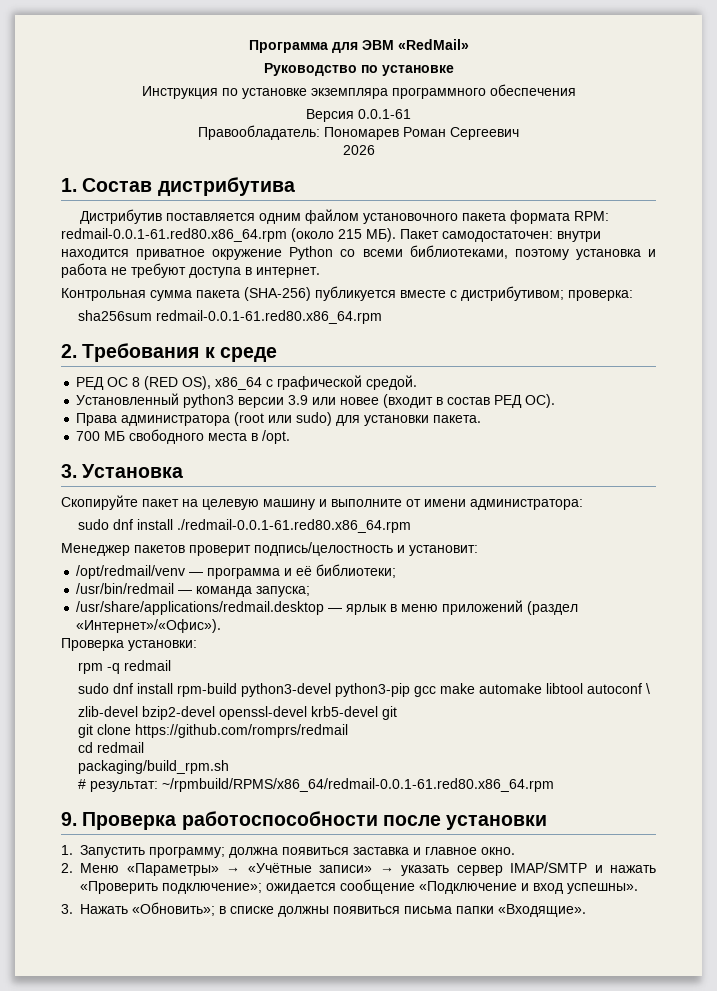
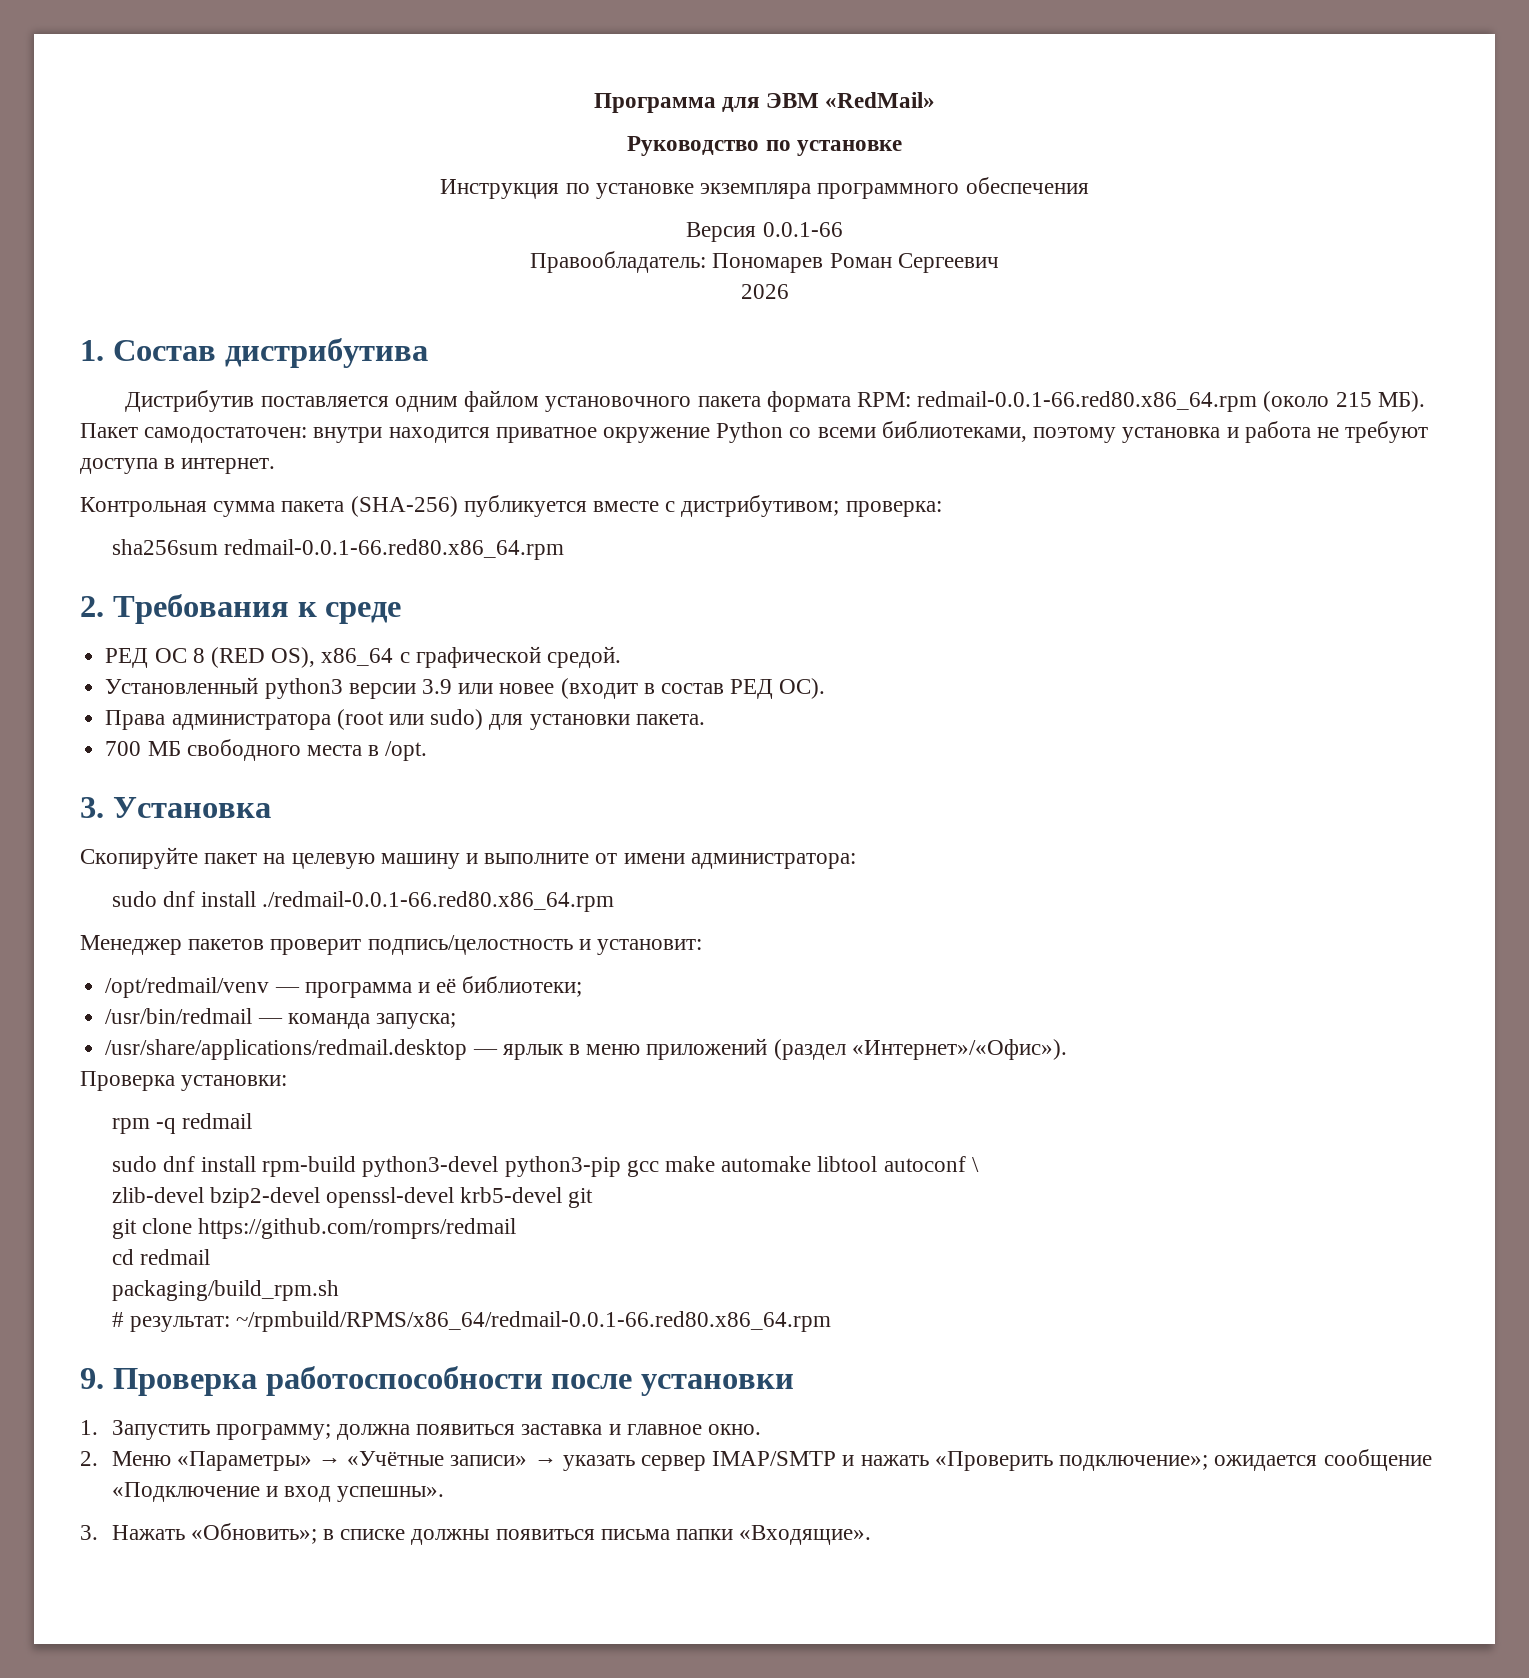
- Версия 0.0.1-61
+ Версия 0.0.1-66
- Дистрибутив поставляется одним файлом установочного пакета формата RPM: redmail-0.0.1-61.red80.x86_64.rpm (около 215 МБ). Пакет самодостаточен: внутри находится приватное окружение Python со всеми библиотеками, поэтому установка и работа не требуют доступа в интернет.
+ Дистрибутив поставляется одним файлом установочного пакета формата RPM: redmail-0.0.1-66.red80.x86_64.rpm (около 215 МБ). Пакет самодостаточен: внутри находится приватное окружение Python со всеми библиотеками, поэтому установка и работа не требуют доступа в интернет.
- sha256sum redmail-0.0.1-61.red80.x86_64.rpm
+ sha256sum redmail-0.0.1-66.red80.x86_64.rpm
- sudo dnf install ./redmail-0.0.1-61.red80.x86_64.rpm
+ sudo dnf install ./redmail-0.0.1-66.red80.x86_64.rpm
- # результат: ~/rpmbuild/RPMS/x86_64/redmail-0.0.1-61.red80.x86_64.rpm
+ # результат: ~/rpmbuild/RPMS/x86_64/redmail-0.0.1-66.red80.x86_64.rpm

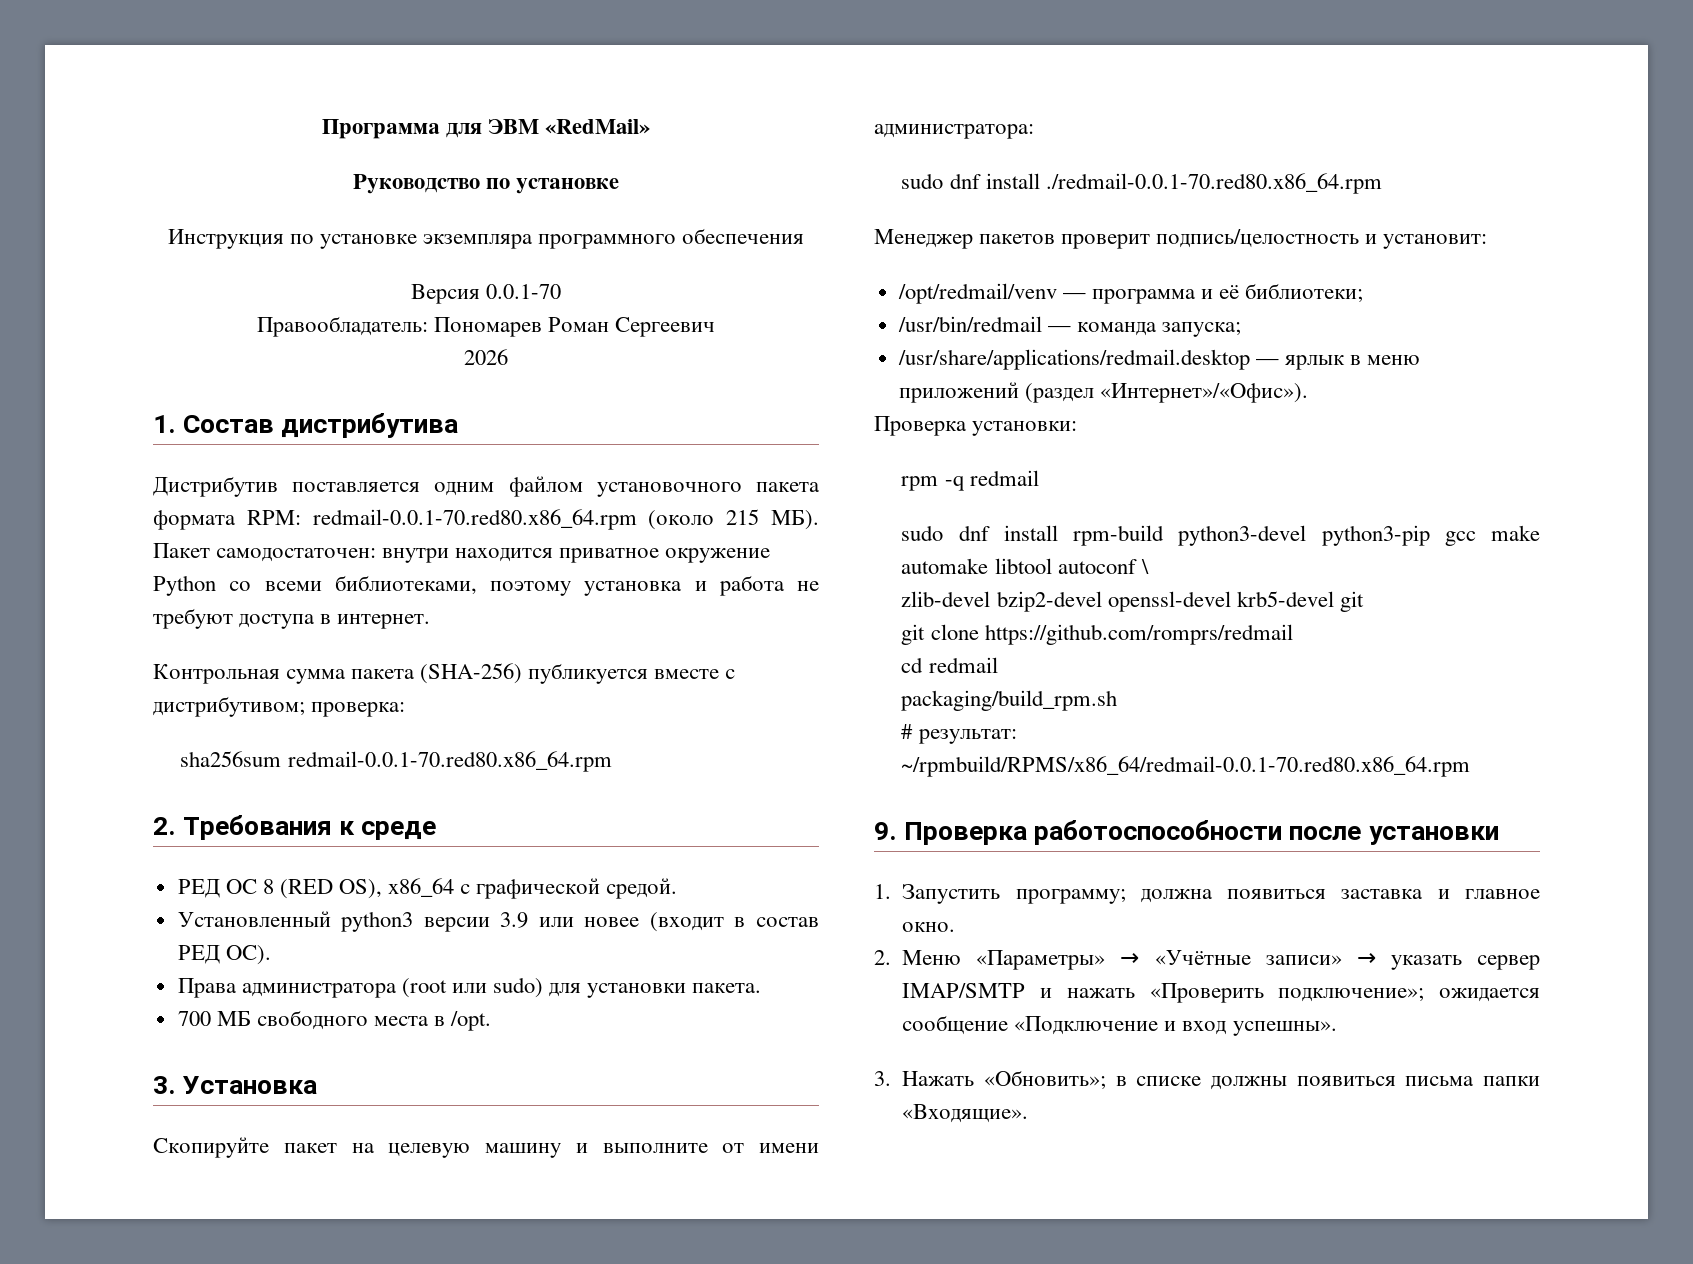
- Версия 0.0.1-66
+ Версия 0.0.1-70
- Дистрибутив поставляется одним файлом установочного пакета формата RPM: redmail-0.0.1-66.red80.x86_64.rpm (около 215 МБ). Пакет самодостаточен: внутри находится приватное окружение Python со всеми библиотеками, поэтому установка и работа не требуют доступа в интернет.
+ Дистрибутив поставляется одним файлом установочного пакета формата RPM: redmail-0.0.1-70.red80.x86_64.rpm (около 215 МБ). Пакет самодостаточен: внутри находится приватное окружение Python со всеми библиотеками, поэтому установка и работа не требуют доступа в интернет.
- sha256sum redmail-0.0.1-66.red80.x86_64.rpm
+ sha256sum redmail-0.0.1-70.red80.x86_64.rpm
- sudo dnf install ./redmail-0.0.1-66.red80.x86_64.rpm
+ sudo dnf install ./redmail-0.0.1-70.red80.x86_64.rpm
- # результат: ~/rpmbuild/RPMS/x86_64/redmail-0.0.1-66.red80.x86_64.rpm
+ # результат: ~/rpmbuild/RPMS/x86_64/redmail-0.0.1-70.red80.x86_64.rpm

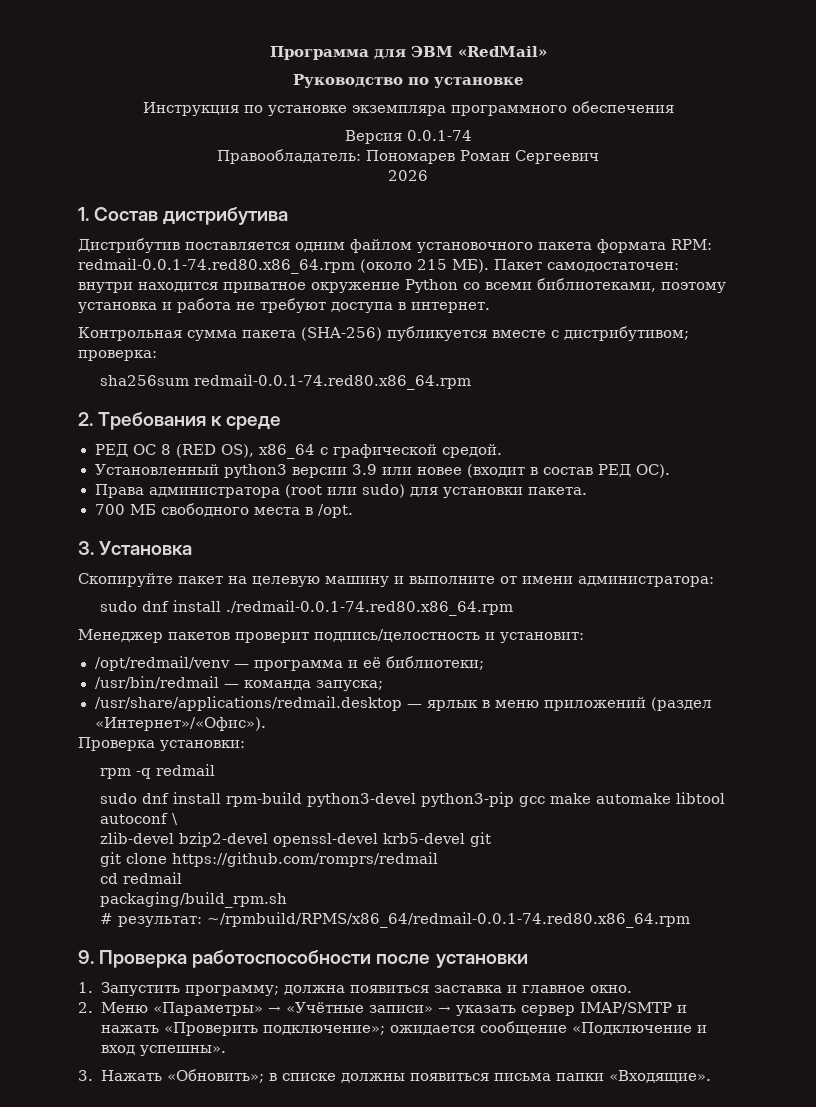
- Версия 0.0.1-70
+ Версия 0.0.1-74
- Дистрибутив поставляется одним файлом установочного пакета формата RPM: redmail-0.0.1-70.red80.x86_64.rpm (около 215 МБ). Пакет самодостаточен: внутри находится приватное окружение Python со всеми библиотеками, поэтому установка и работа не требуют доступа в интернет.
+ Дистрибутив поставляется одним файлом установочного пакета формата RPM: redmail-0.0.1-74.red80.x86_64.rpm (около 215 МБ). Пакет самодостаточен: внутри находится приватное окружение Python со всеми библиотеками, поэтому установка и работа не требуют доступа в интернет.
- sha256sum redmail-0.0.1-70.red80.x86_64.rpm
+ sha256sum redmail-0.0.1-74.red80.x86_64.rpm
- sudo dnf install ./redmail-0.0.1-70.red80.x86_64.rpm
+ sudo dnf install ./redmail-0.0.1-74.red80.x86_64.rpm
- # результат: ~/rpmbuild/RPMS/x86_64/redmail-0.0.1-70.red80.x86_64.rpm
+ # результат: ~/rpmbuild/RPMS/x86_64/redmail-0.0.1-74.red80.x86_64.rpm

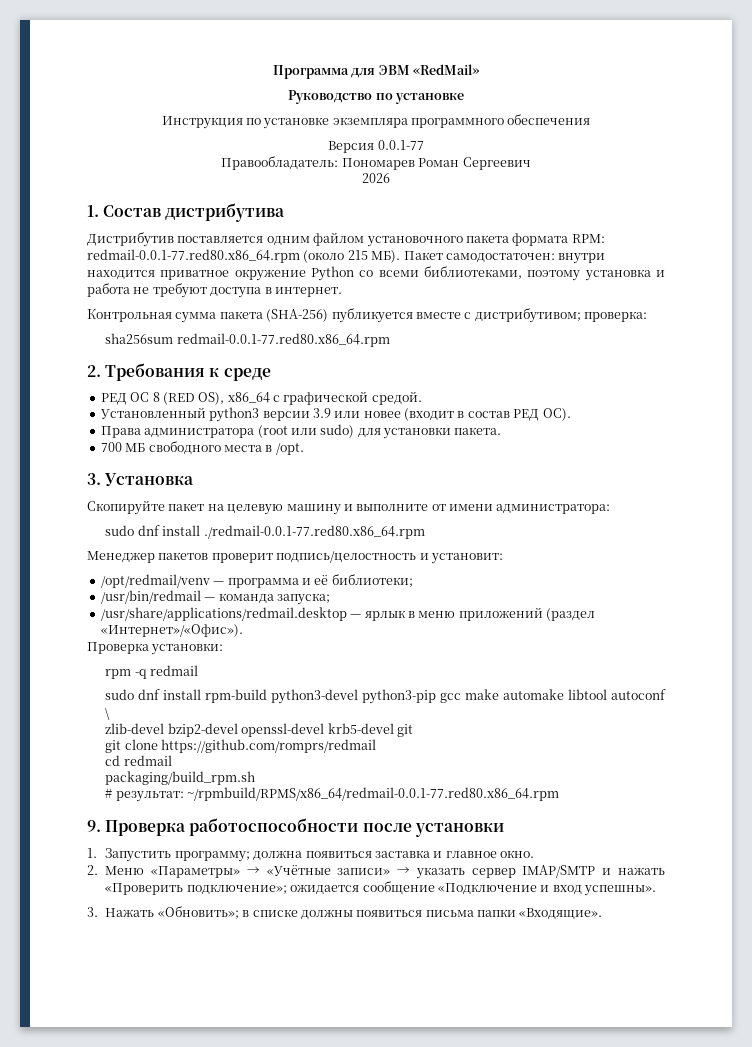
- Версия 0.0.1-74
+ Версия 0.0.1-77
- Дистрибутив поставляется одним файлом установочного пакета формата RPM: redmail-0.0.1-74.red80.x86_64.rpm (около 215 МБ). Пакет самодостаточен: внутри находится приватное окружение Python со всеми библиотеками, поэтому установка и работа не требуют доступа в интернет.
+ Дистрибутив поставляется одним файлом установочного пакета формата RPM: redmail-0.0.1-77.red80.x86_64.rpm (около 215 МБ). Пакет самодостаточен: внутри находится приватное окружение Python со всеми библиотеками, поэтому установка и работа не требуют доступа в интернет.
- sha256sum redmail-0.0.1-74.red80.x86_64.rpm
+ sha256sum redmail-0.0.1-77.red80.x86_64.rpm
- sudo dnf install ./redmail-0.0.1-74.red80.x86_64.rpm
+ sudo dnf install ./redmail-0.0.1-77.red80.x86_64.rpm
- # результат: ~/rpmbuild/RPMS/x86_64/redmail-0.0.1-74.red80.x86_64.rpm
+ # результат: ~/rpmbuild/RPMS/x86_64/redmail-0.0.1-77.red80.x86_64.rpm

